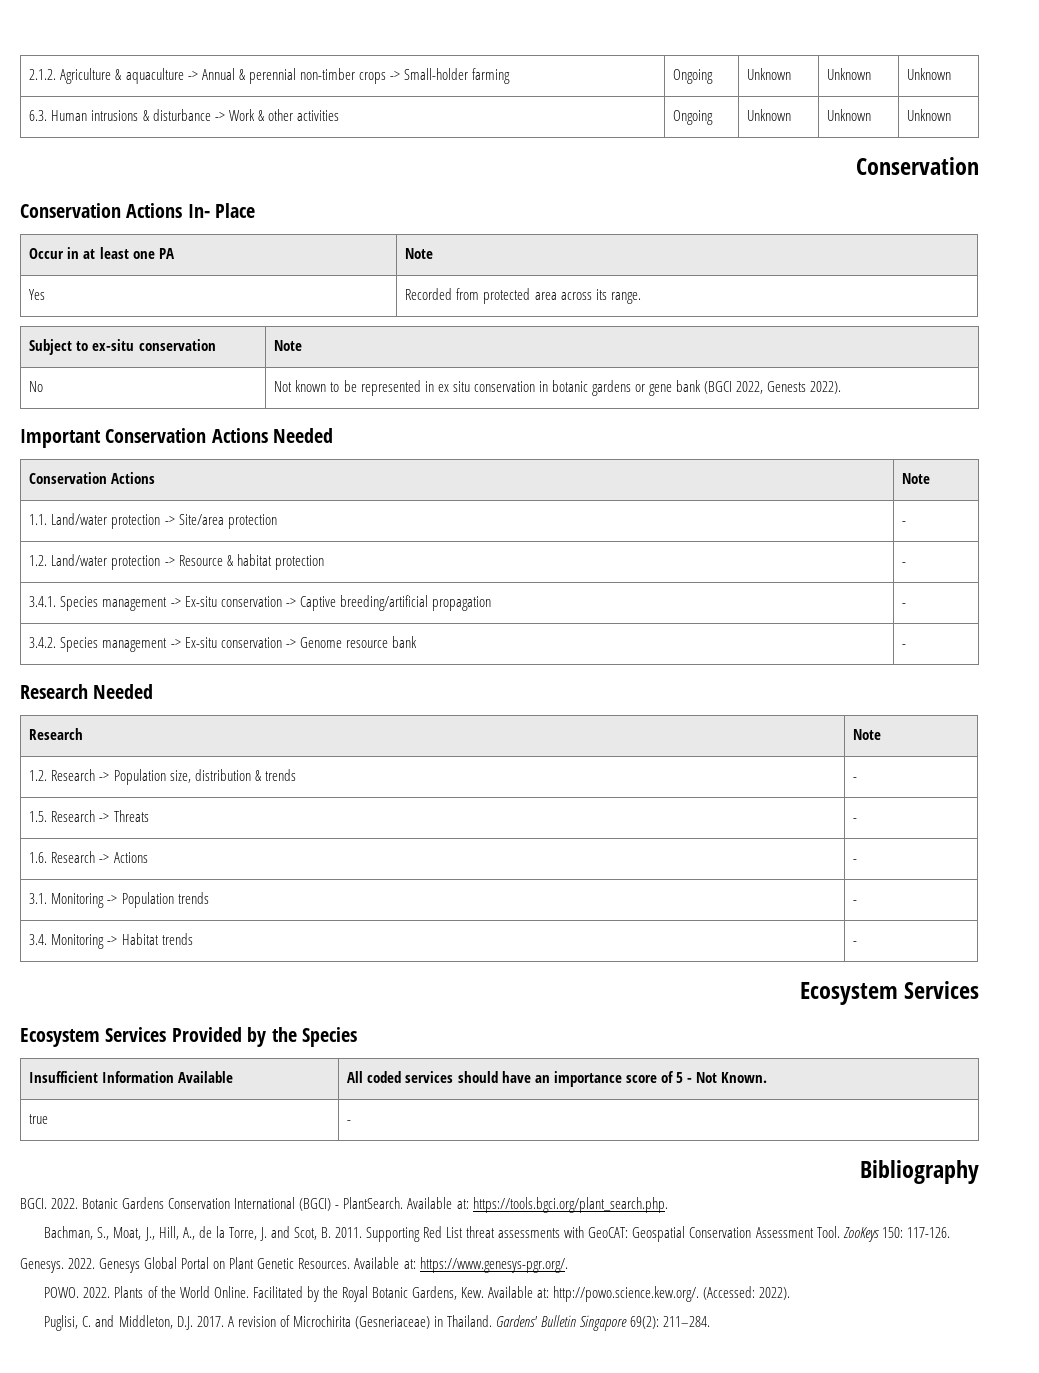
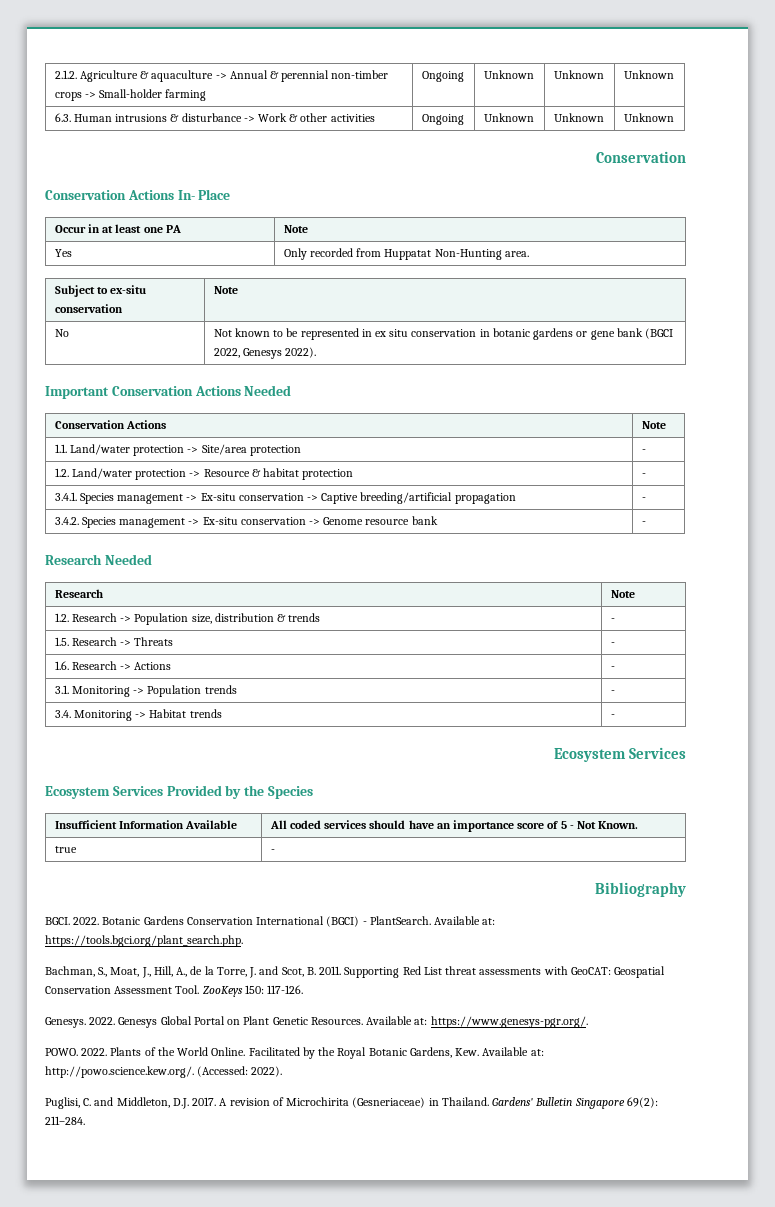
- Yes | Recorded from protected area across its range.
+ Yes | Only recorded from Huppatat Non-Hunting area.
- No | Not known to be represented in ex situ conservation in botanic gardens or gene bank (BGCI 2022, Genests 2022).
+ No | Not known to be represented in ex situ conservation in botanic gardens or gene bank (BGCI 2022, Genesys 2022).

